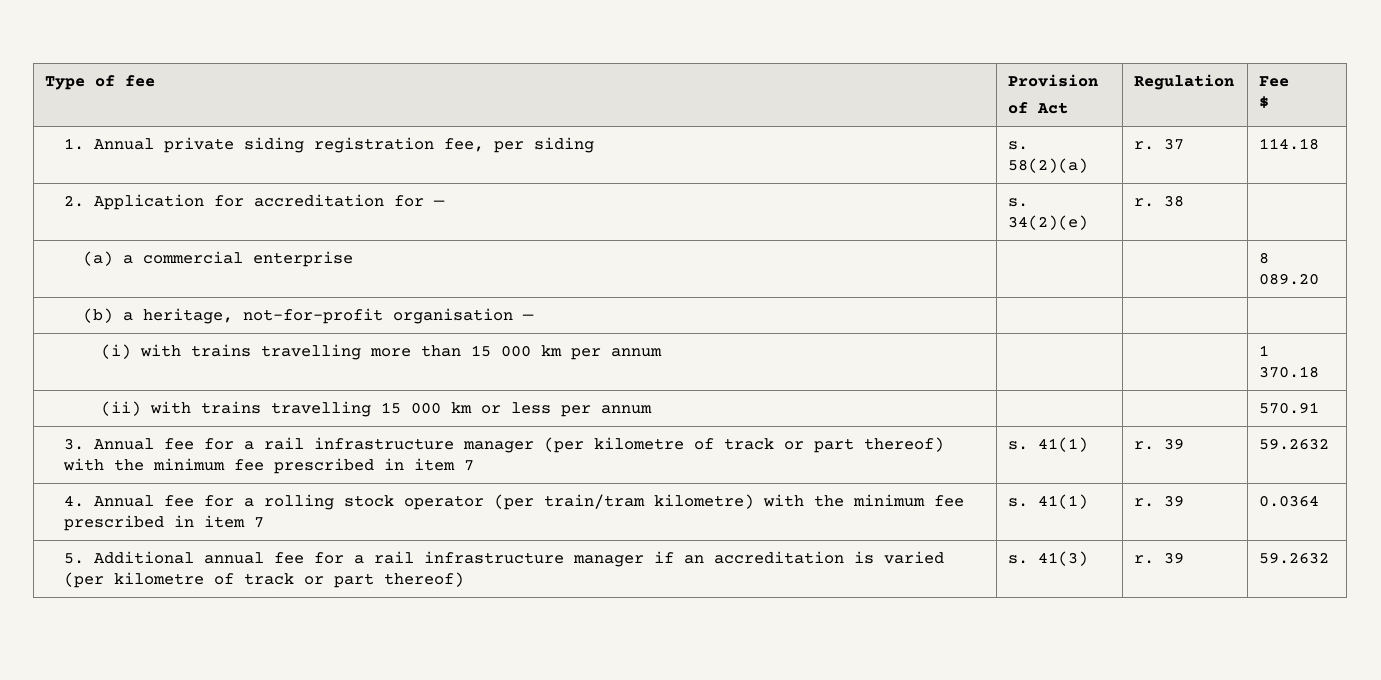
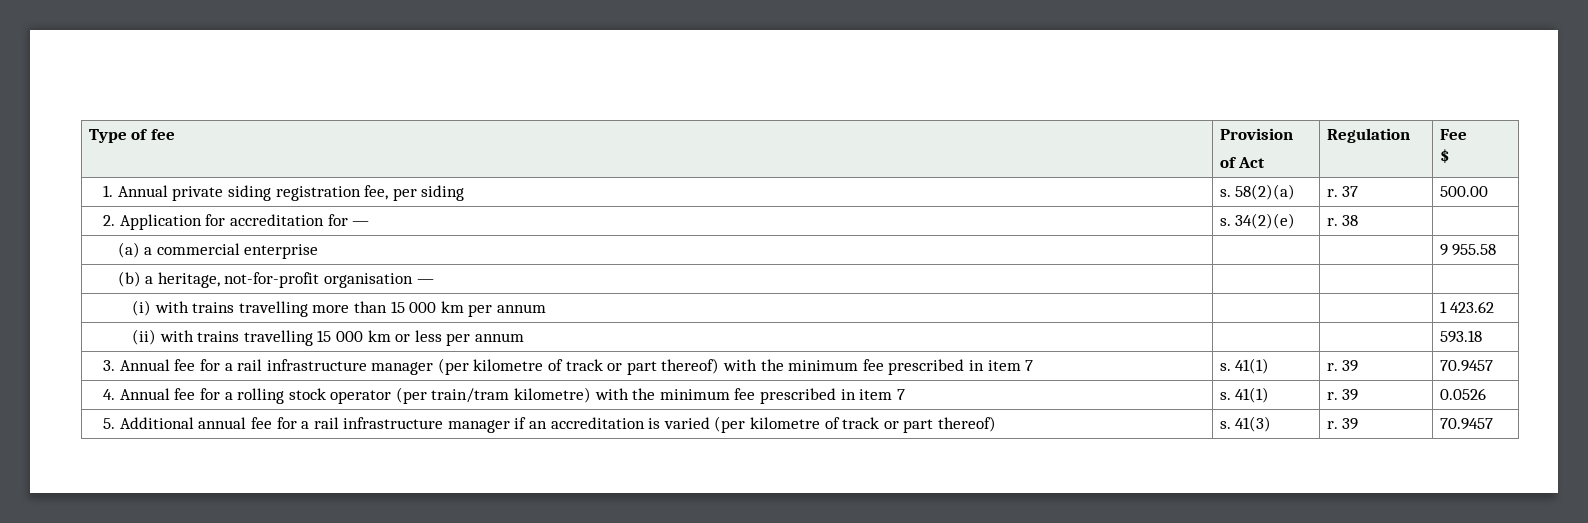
- 1. Annual private siding registration fee, per siding | s. 58(2)(a) | r. 37 | 114.18
+ 1. Annual private siding registration fee, per siding | s. 58(2)(a) | r. 37 | 500.00
- (a) a commercial enterprise | | | 8 089.20
+ (a) a commercial enterprise | | | 9 955.58
- (i) with trains travelling more than 15 000 km per annum | | | 1 370.18
+ (i) with trains travelling more than 15 000 km per annum | | | 1 423.62
- (ii) with trains travelling 15 000 km or less per annum | | | 570.91
+ (ii) with trains travelling 15 000 km or less per annum | | | 593.18
- 3. Annual fee for a rail infrastructure manager (per kilometre of track or part thereof) with the minimum fee prescribed in item 7 | s. 41(1) | r. 39 | 59.2632
+ 3. Annual fee for a rail infrastructure manager (per kilometre of track or part thereof) with the minimum fee prescribed in item 7 | s. 41(1) | r. 39 | 70.9457
- 4. Annual fee for a rolling stock operator (per train/tram kilometre) with the minimum fee prescribed in item 7 | s. 41(1) | r. 39 | 0.0364
+ 4. Annual fee for a rolling stock operator (per train/tram kilometre) with the minimum fee prescribed in item 7 | s. 41(1) | r. 39 | 0.0526
- 5. Additional annual fee for a rail infrastructure manager if an accreditation is varied (per kilometre of track or part thereof) | s. 41(3) | r. 39 | 59.2632
+ 5. Additional annual fee for a rail infrastructure manager if an accreditation is varied (per kilometre of track or part thereof) | s. 41(3) | r. 39 | 70.9457

